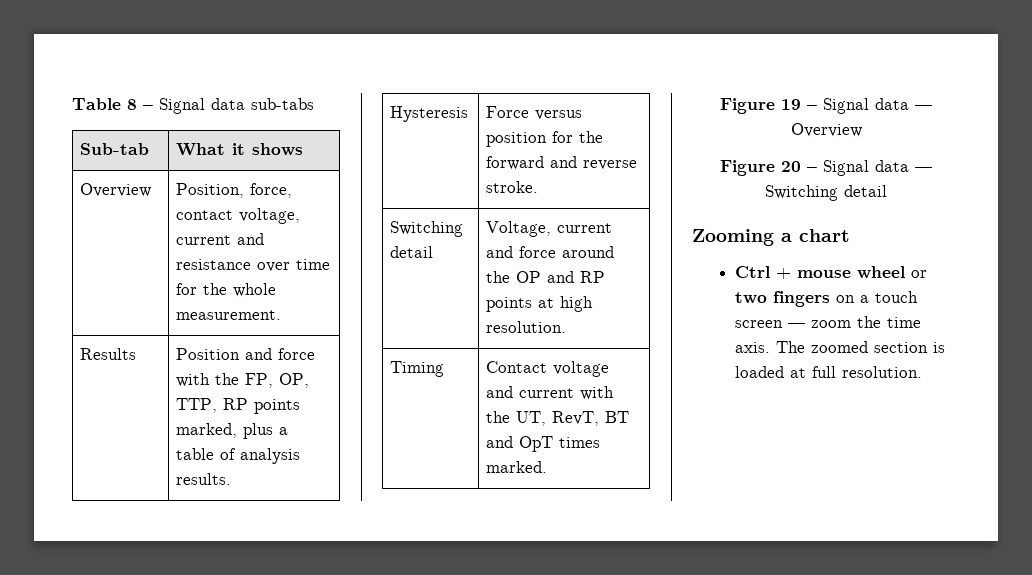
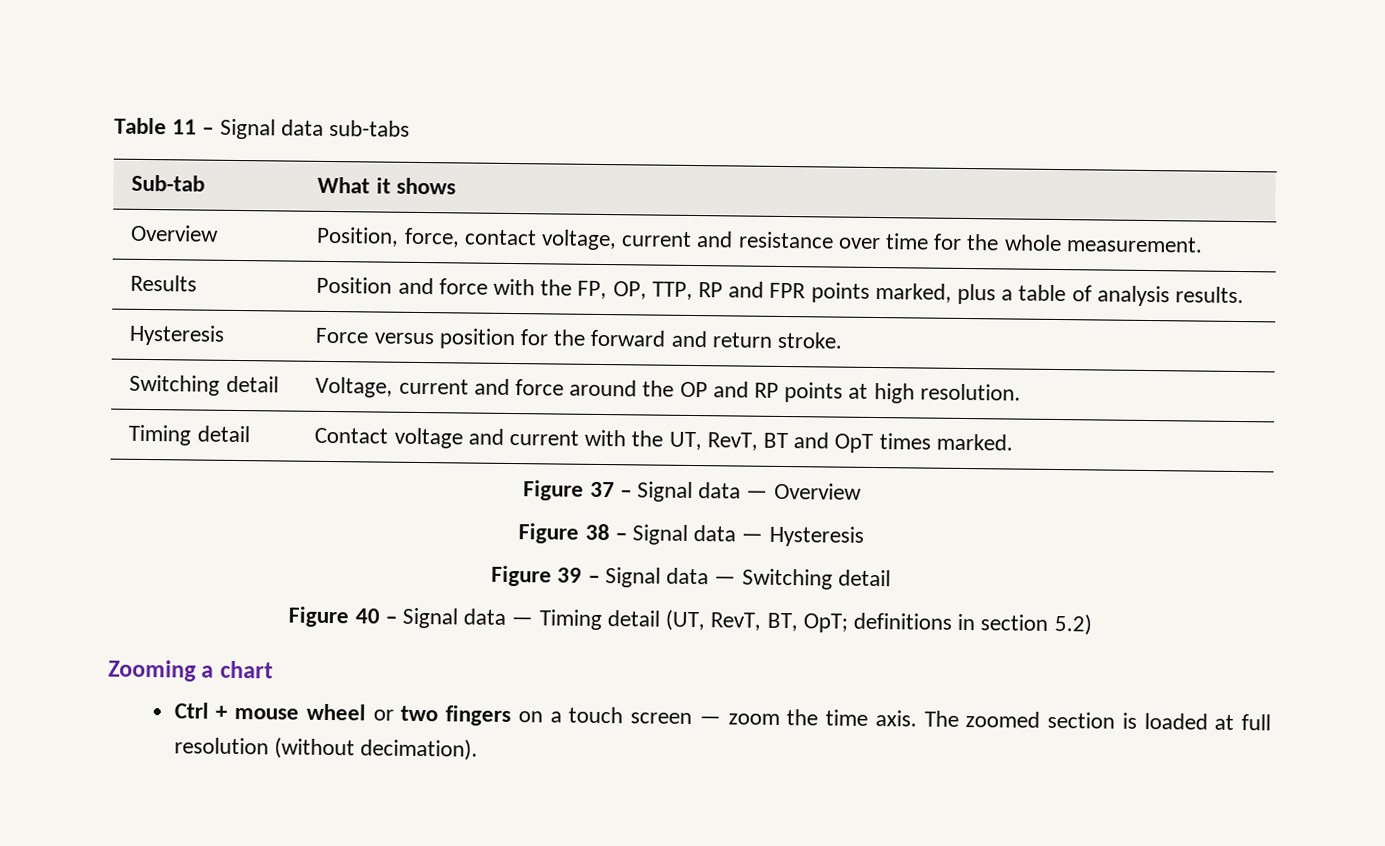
- Table 8 – Signal data sub-tabs
+ Table 11 – Signal data sub-tabs
- Results | Position and force with the FP, OP, TTP, RP points marked, plus a table of analysis results.
+ Results | Position and force with the FP, OP, TTP, RP and FPR points marked, plus a table of analysis results.
- Hysteresis | Force versus position for the forward and reverse stroke.
+ Hysteresis | Force versus position for the forward and return stroke.
- Timing | Contact voltage and current with the UT, RevT, BT and OpT times marked.
+ Timing detail | Contact voltage and current with the UT, RevT, BT and OpT times marked.
- Figure 19 – Signal data — Overview
+ Figure 37 – Signal data — Overview
- Figure 20 – Signal data — Switching detail
+ Figure 38 – Signal data — Hysteresis
+ Figure 39 – Signal data — Switching detail
+ Figure 40 – Signal data — Timing detail (UT, RevT, BT, OpT; definitions in section 5.2)
- The zoomed section is loaded at full resolution.
+ The zoomed section is loaded at full resolution (without decimation).

